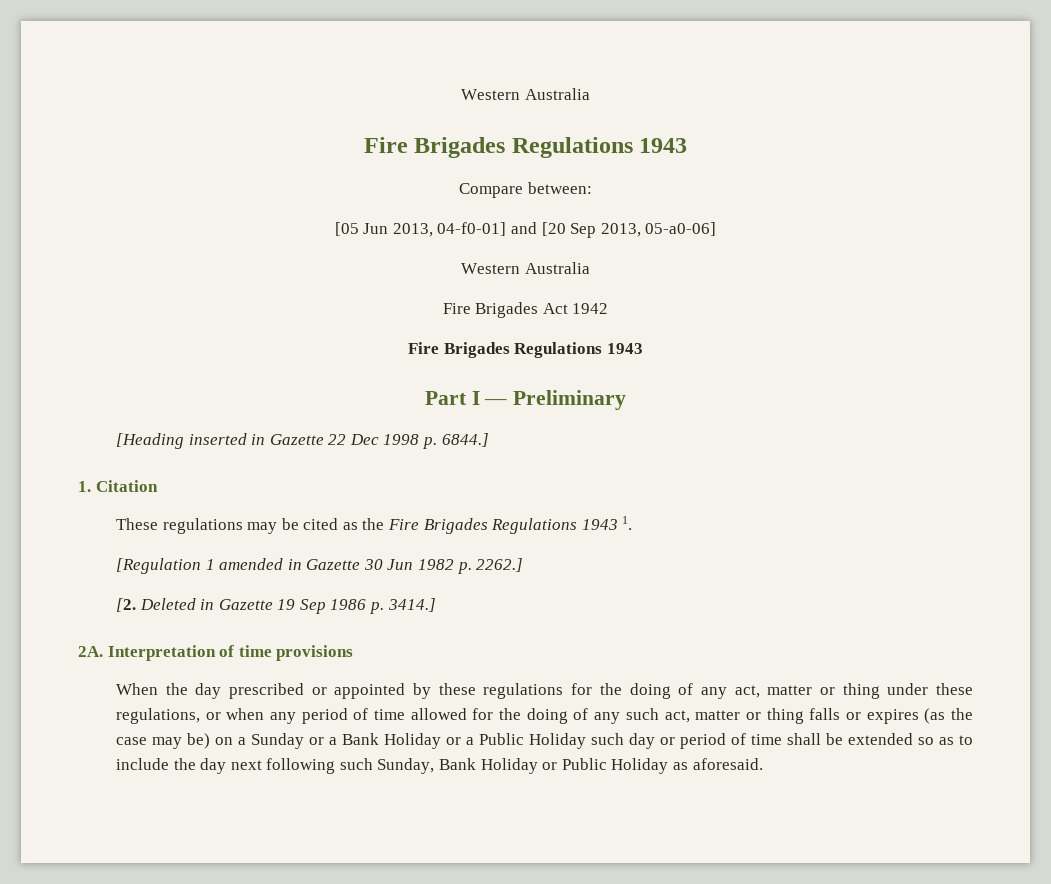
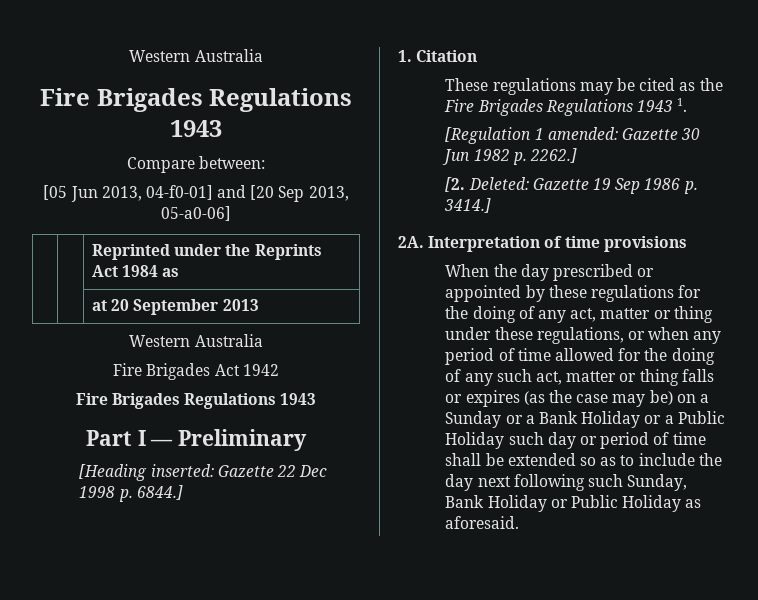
+ | | Reprinted under the Reprints Act 1984 as
+ | | at 20 September 2013
- [Heading inserted in Gazette 22 Dec 1998 p. 6844.]
+ [Heading inserted: Gazette 22 Dec 1998 p. 6844.]
- [Regulation 1 amended in Gazette 30 Jun 1982 p. 2262.]
+ [Regulation 1 amended: Gazette 30 Jun 1982 p. 2262.]
- [2. Deleted in Gazette 19 Sep 1986 p. 3414.]
+ [2. Deleted: Gazette 19 Sep 1986 p. 3414.]

